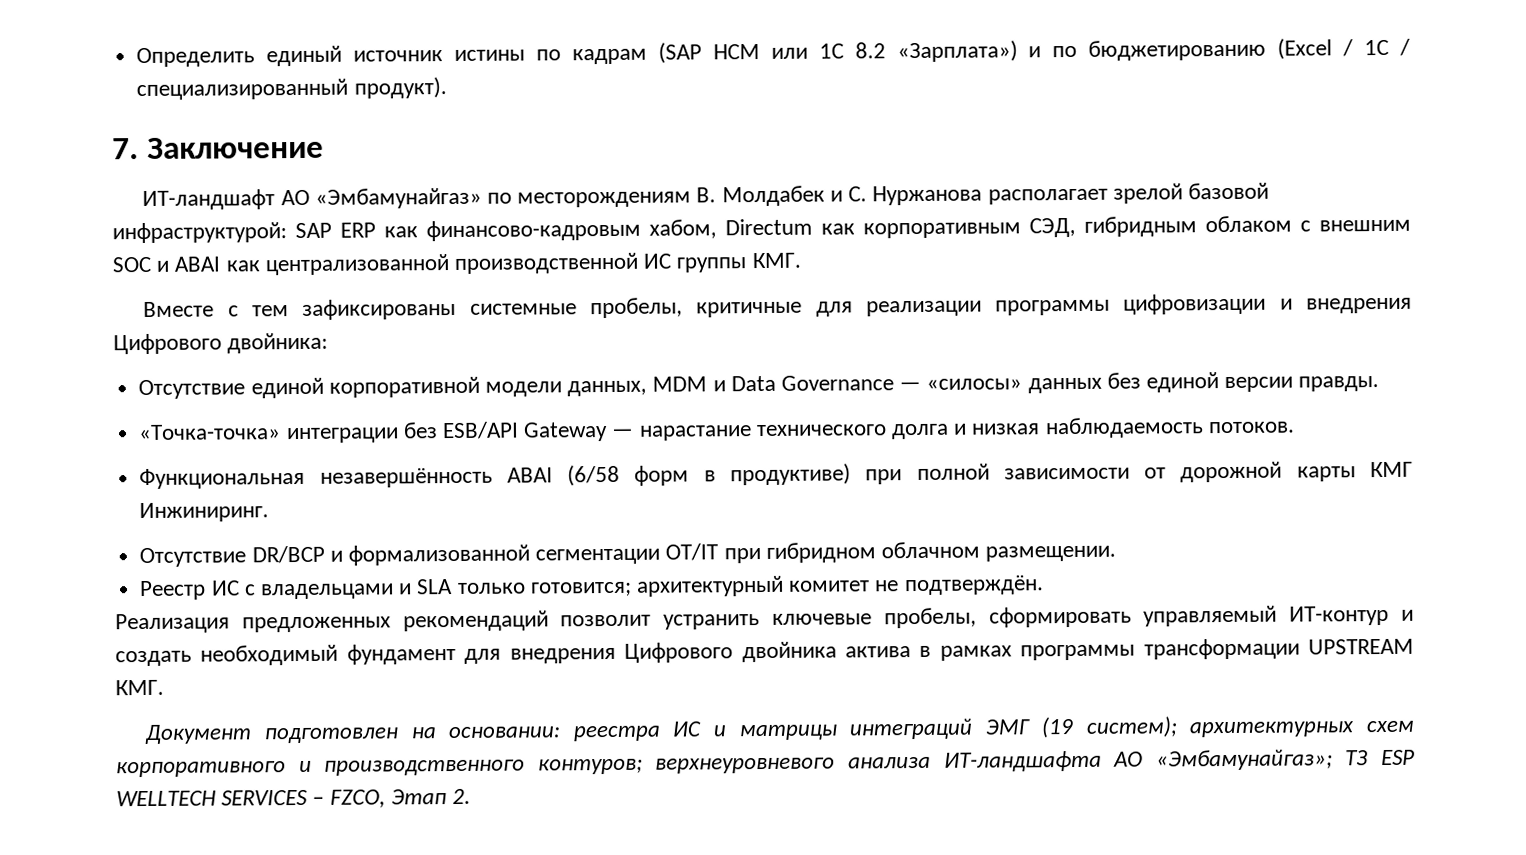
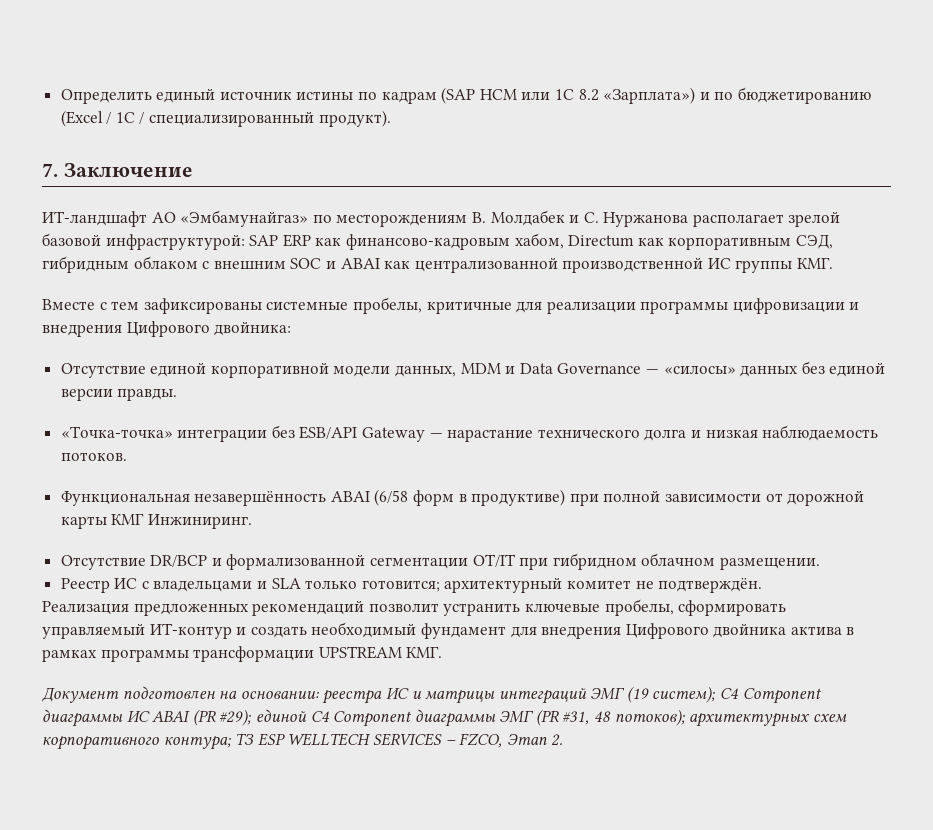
- Документ подготовлен на основании: реестра ИС и матрицы интеграций ЭМГ (19 систем); архитектурных схем корпоративного и производственного контуров; верхнеуровневого анализа ИТ-ландшафта АО «Эмбамунайгаз»; ТЗ ESP WELLTECH SERVICES – FZCO, Этап 2.
+ Документ подготовлен на основании: реестра ИС и матрицы интеграций ЭМГ (19 систем); C4 Component диаграммы ИС ABAI (PR #29); единой C4 Component диаграммы ЭМГ (PR #31, 48 потоков); архитектурных схем корпоративного контура; ТЗ ESP WELLTECH SERVICES – FZCO, Этап 2.

